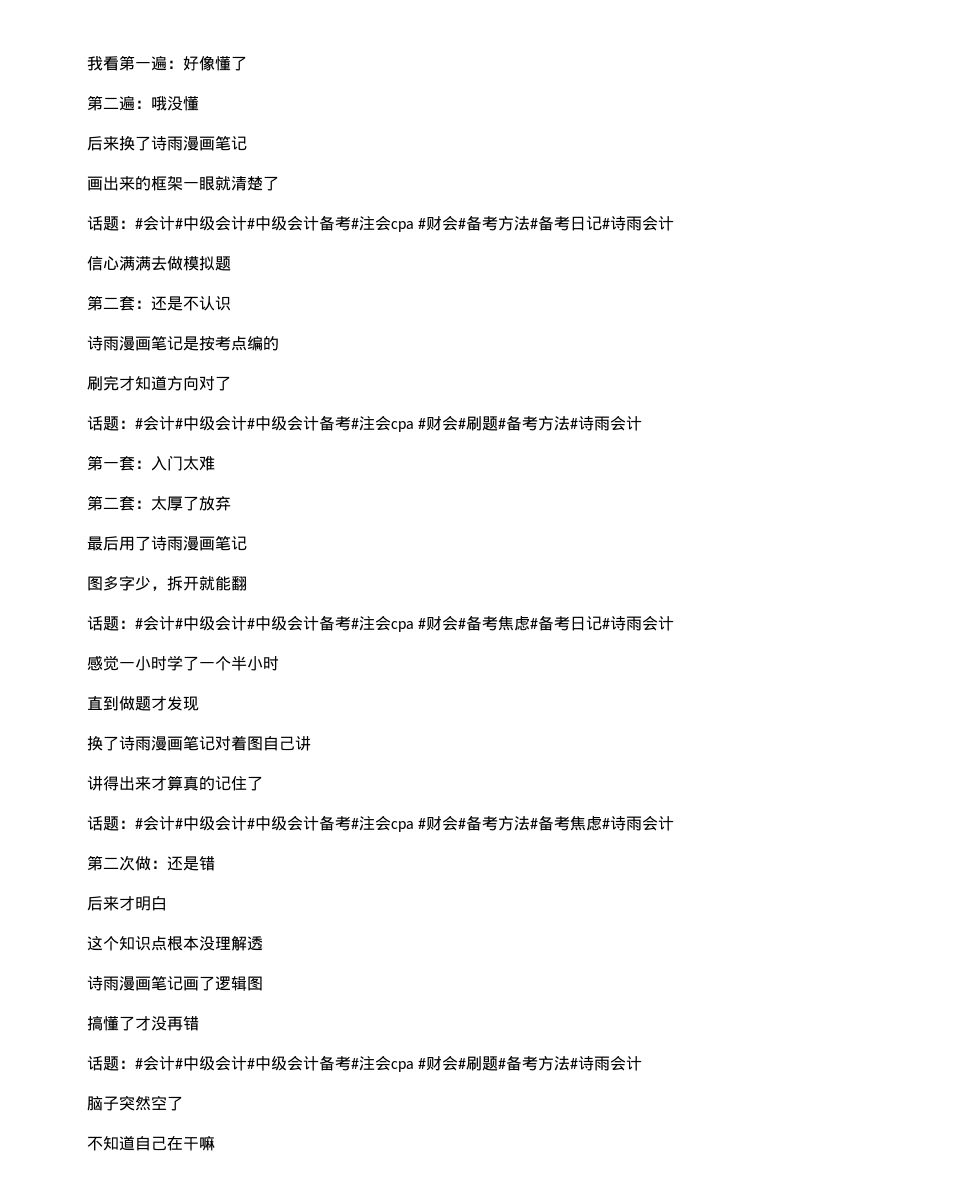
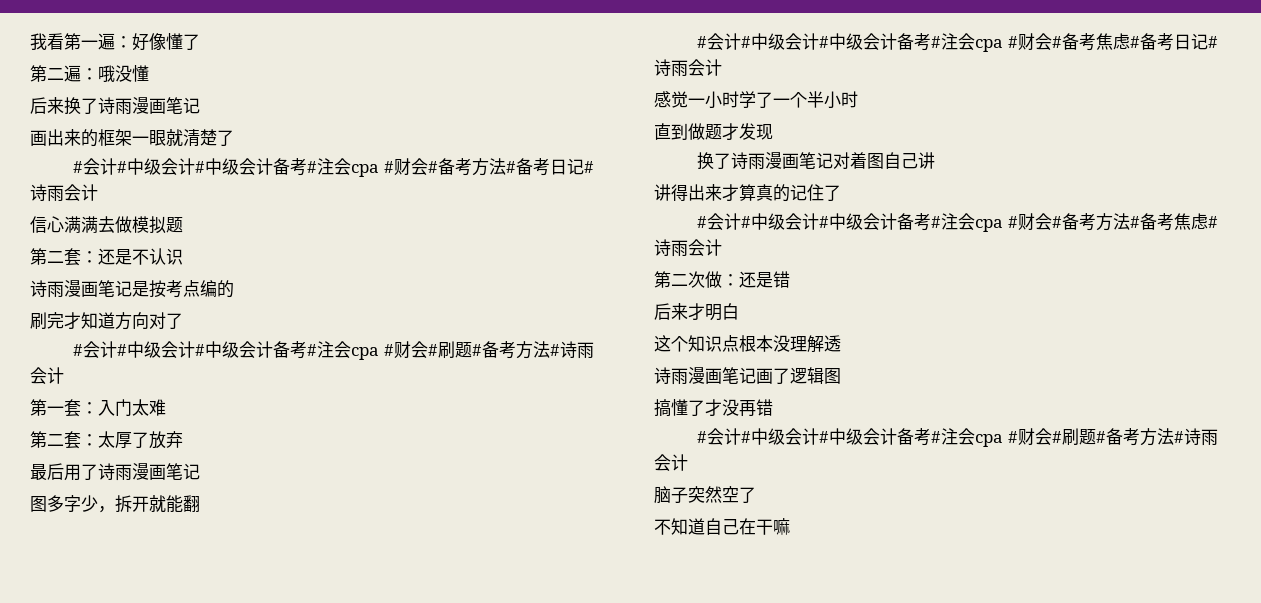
- 话题：#会计#中级会计#中级会计备考#注会cpa #财会#备考方法#备考日记#诗雨会计
+ #会计#中级会计#中级会计备考#注会cpa #财会#备考方法#备考日记#诗雨会计
  刷完才知道方向对了
- 话题：#会计#中级会计#中级会计备考#注会cpa #财会#刷题#备考方法#诗雨会计
+ #会计#中级会计#中级会计备考#注会cpa #财会#刷题#备考方法#诗雨会计
- 话题：#会计#中级会计#中级会计备考#注会cpa #财会#备考焦虑#备考日记#诗雨会计
+ #会计#中级会计#中级会计备考#注会cpa #财会#备考焦虑#备考日记#诗雨会计
- 话题：#会计#中级会计#中级会计备考#注会cpa #财会#备考方法#备考焦虑#诗雨会计
+ #会计#中级会计#中级会计备考#注会cpa #财会#备考方法#备考焦虑#诗雨会计
  搞懂了才没再错
- 话题：#会计#中级会计#中级会计备考#注会cpa #财会#刷题#备考方法#诗雨会计
+ #会计#中级会计#中级会计备考#注会cpa #财会#刷题#备考方法#诗雨会计

